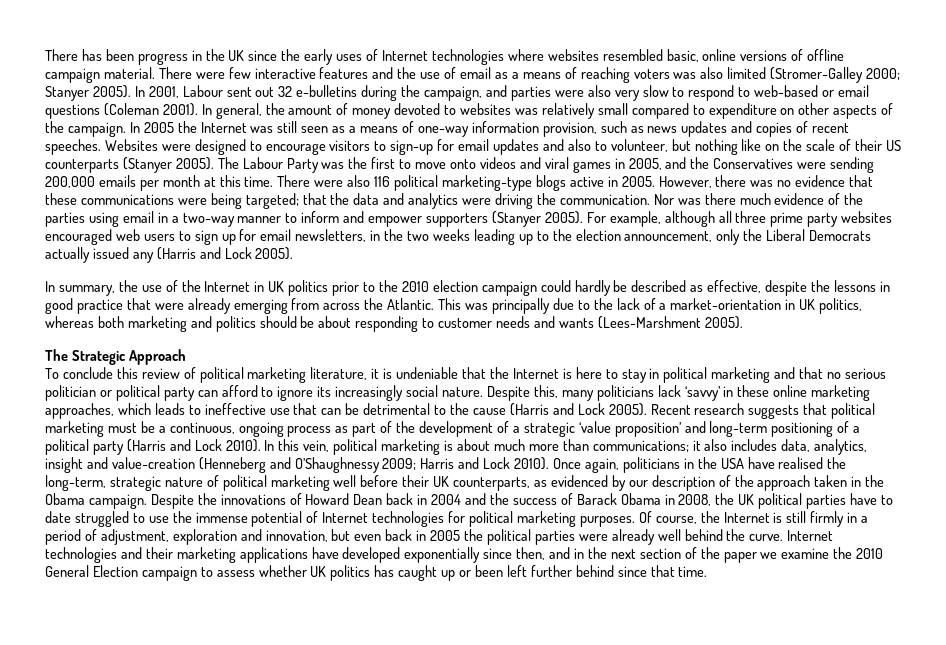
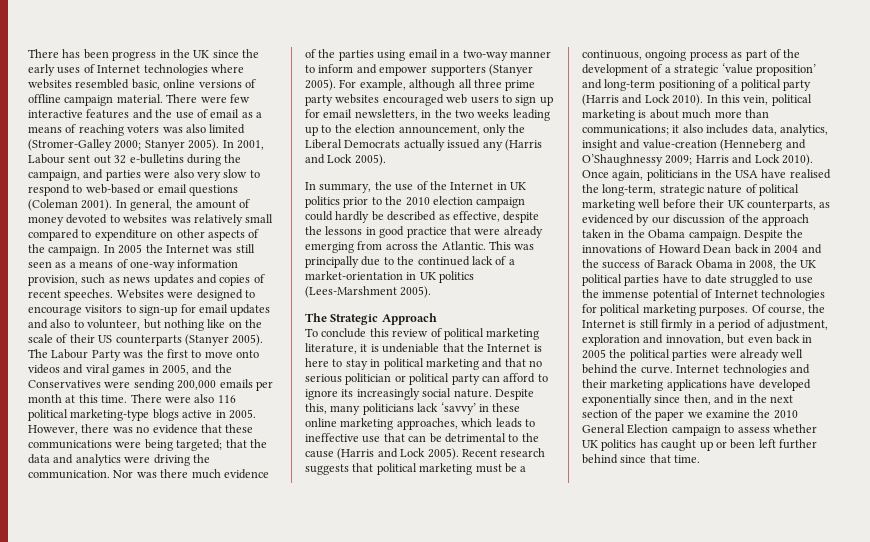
- This was principally due to the lack of a market-orientation in UK politics, whereas both marketing and politics should be about responding to customer needs and wants (Lees-Marshment 2005).
+ This was principally due to the continued lack of a market-orientation in UK politics (Lees-Marshment 2005).
- Once again, politicians in the USA have realised the long-term, strategic nature of political marketing well before their UK counterparts, as evidenced by our description of the approach taken in the Obama campaign.
+ Once again, politicians in the USA have realised the long-term, strategic nature of political marketing well before their UK counterparts, as evidenced by our discussion of the approach taken in the Obama campaign.

